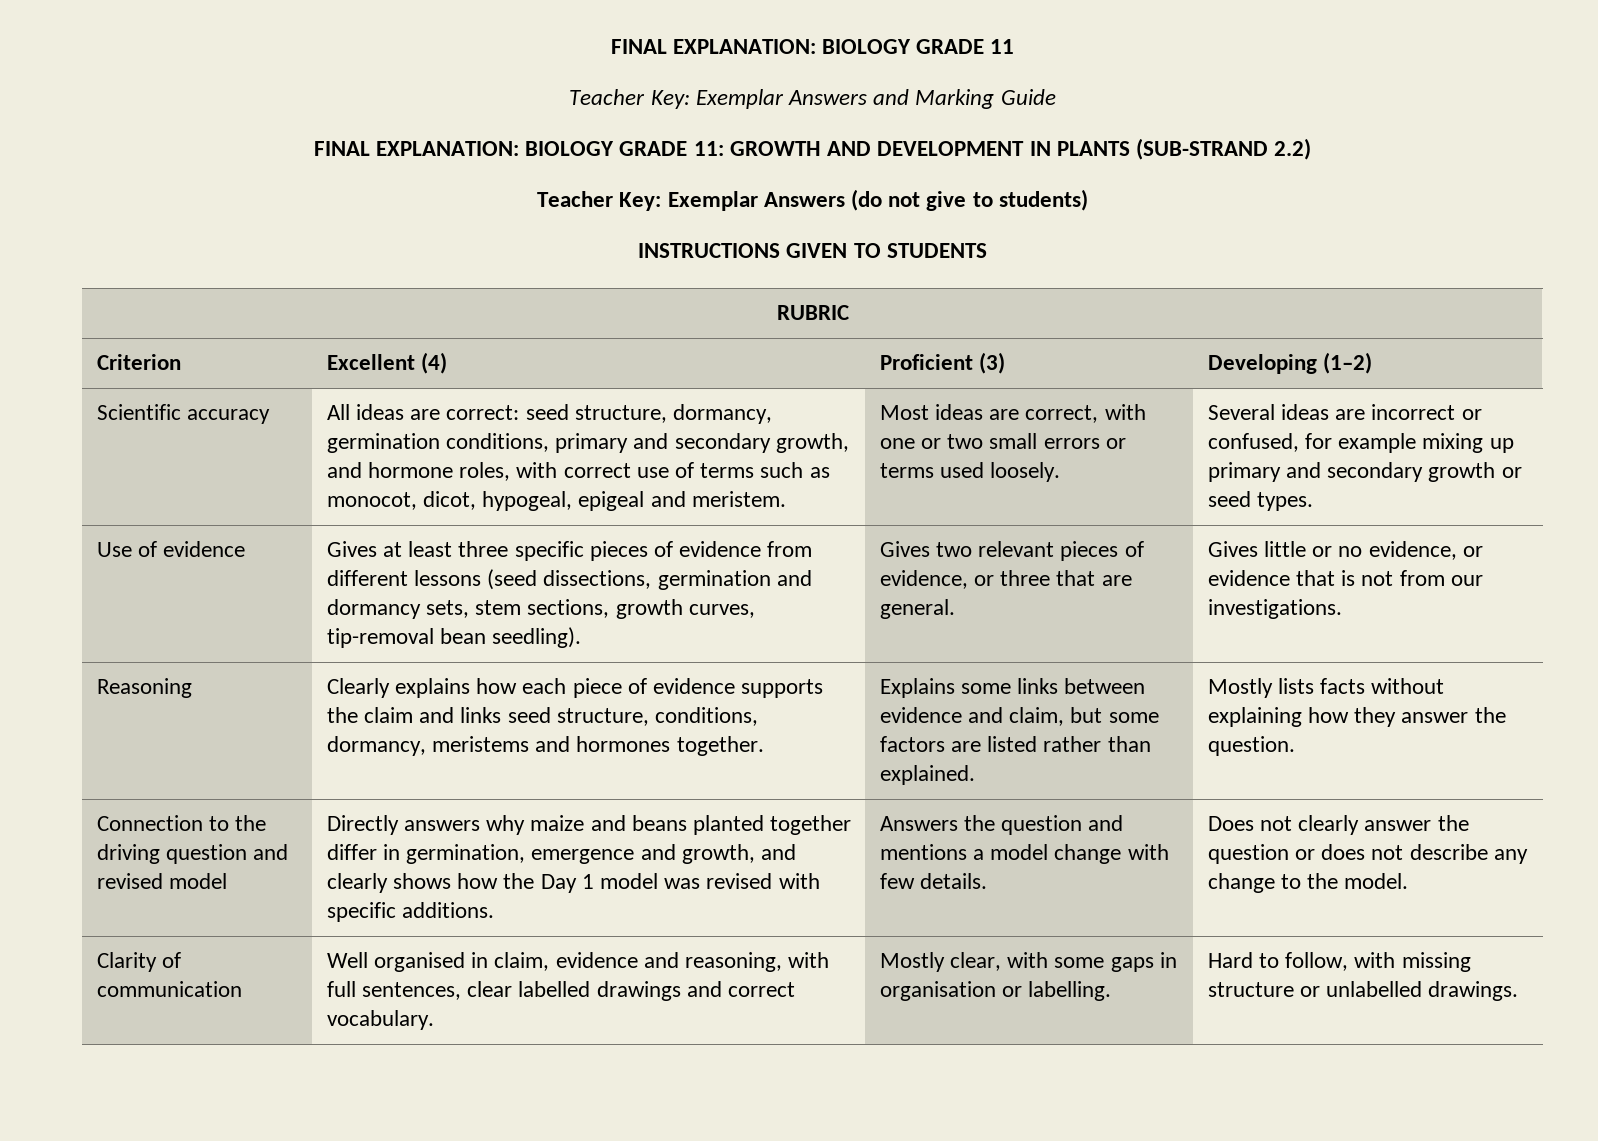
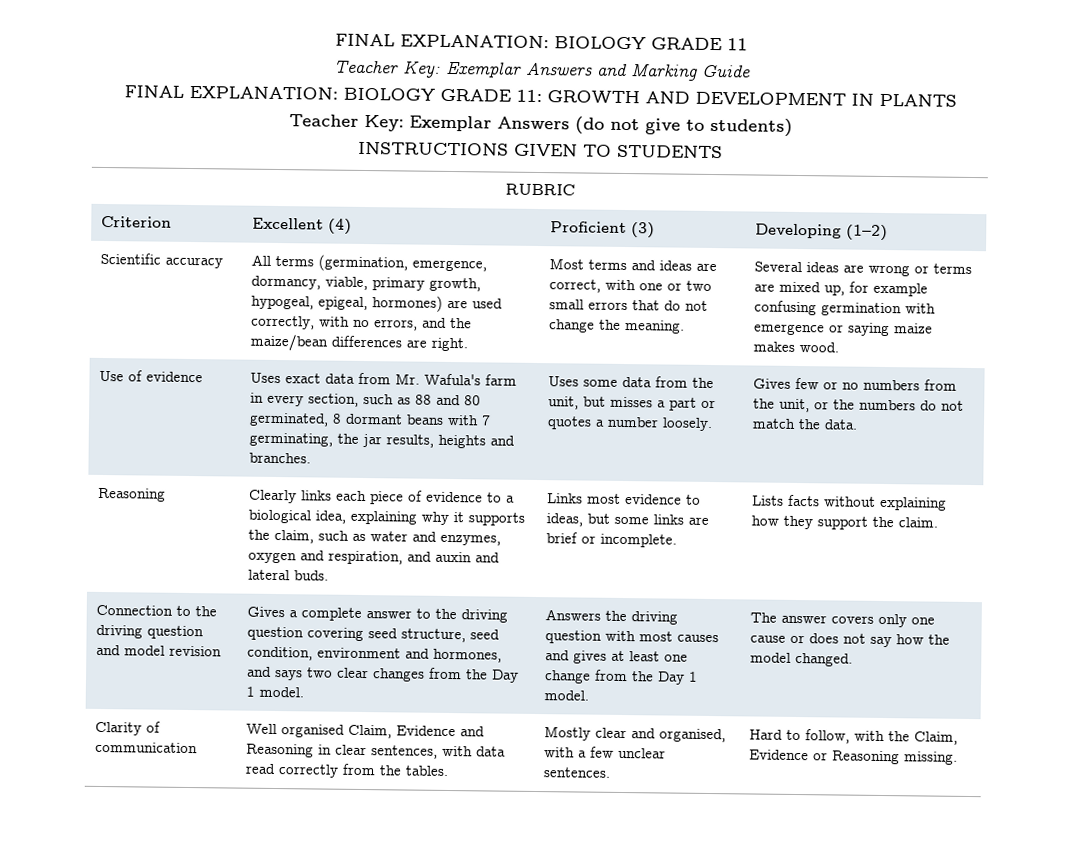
- FINAL EXPLANATION: BIOLOGY GRADE 11: GROWTH AND DEVELOPMENT IN PLANTS (SUB-STRAND 2.2)
+ FINAL EXPLANATION: BIOLOGY GRADE 11: GROWTH AND DEVELOPMENT IN PLANTS
- All ideas are correct: seed structure, dormancy, germination conditions, primary and secondary growth, and hormone roles, with correct use of terms such as monocot, dicot, hypogeal, epigeal and meristem.
+ All terms (germination, emergence, dormancy, viable, primary growth, hypogeal, epigeal, hormones) are used correctly, with no errors, and the maize/bean differences are right.
- Most ideas are correct, with one or two small errors or terms used loosely. | Several ideas are incorrect or confused, for example mixing up primary and secondary growth or seed types.
- Use of evidence | Gives at least three specific pieces of evidence from different lessons (seed dissections, germination and dormancy sets, stem sections, growth curves, tip-removal bean seedling). | Gives two relevant pieces of evidence, or three that are general. | Gives little or no evidence, or evidence that is not from our investigations.
+ Most terms and ideas are correct, with one or two small errors that do not change the meaning. | Several ideas are wrong or terms are mixed up, for example confusing germination with emergence or saying maize makes wood.
+ Use of evidence | Uses exact data from Mr. Wafula's farm in every section, such as 88 and 80 germinated, 8 dormant beans with 7 germinating, the jar results, heights and branches. | Uses some data from the unit, but misses a part or quotes a number loosely. | Gives few or no numbers from the unit, or the numbers do not match the data.
- Clearly explains how each piece of evidence supports the claim and links seed structure, conditions, dormancy, meristems and hormones together. | Explains some links between evidence and claim, but some factors are listed rather than explained. | Mostly lists facts without explaining how they answer the question.
+ Clearly links each piece of evidence to a biological idea, explaining why it supports the claim, such as water and enzymes, oxygen and respiration, and auxin and lateral buds. | Links most evidence to ideas, but some links are brief or incomplete. | Lists facts without explaining how they support the claim.
- Connection to the driving question and revised model | Directly answers why maize and beans planted together differ in germination, emergence and growth, and clearly shows how the Day 1 model was revised with specific additions. | Answers the question and mentions a model change with few details. | Does not clearly answer the question or does not describe any change to the model.
+ Connection to the driving question and model revision | Gives a complete answer to the driving question covering seed structure, seed condition, environment and hormones, and says two clear changes from the Day 1 model. | Answers the driving question with most causes and gives at least one change from the Day 1 model. | The answer covers only one cause or does not say how the model changed.
- Clarity of communication | Well organised in claim, evidence and reasoning, with full sentences, clear labelled drawings and correct vocabulary. | Mostly clear, with some gaps in organisation or labelling. | Hard to follow, with missing structure or unlabelled drawings.
+ Clarity of communication | Well organised Claim, Evidence and Reasoning in clear sentences, with data read correctly from the tables. | Mostly clear and organised, with a few unclear sentences. | Hard to follow, with the Claim, Evidence or Reasoning missing.

